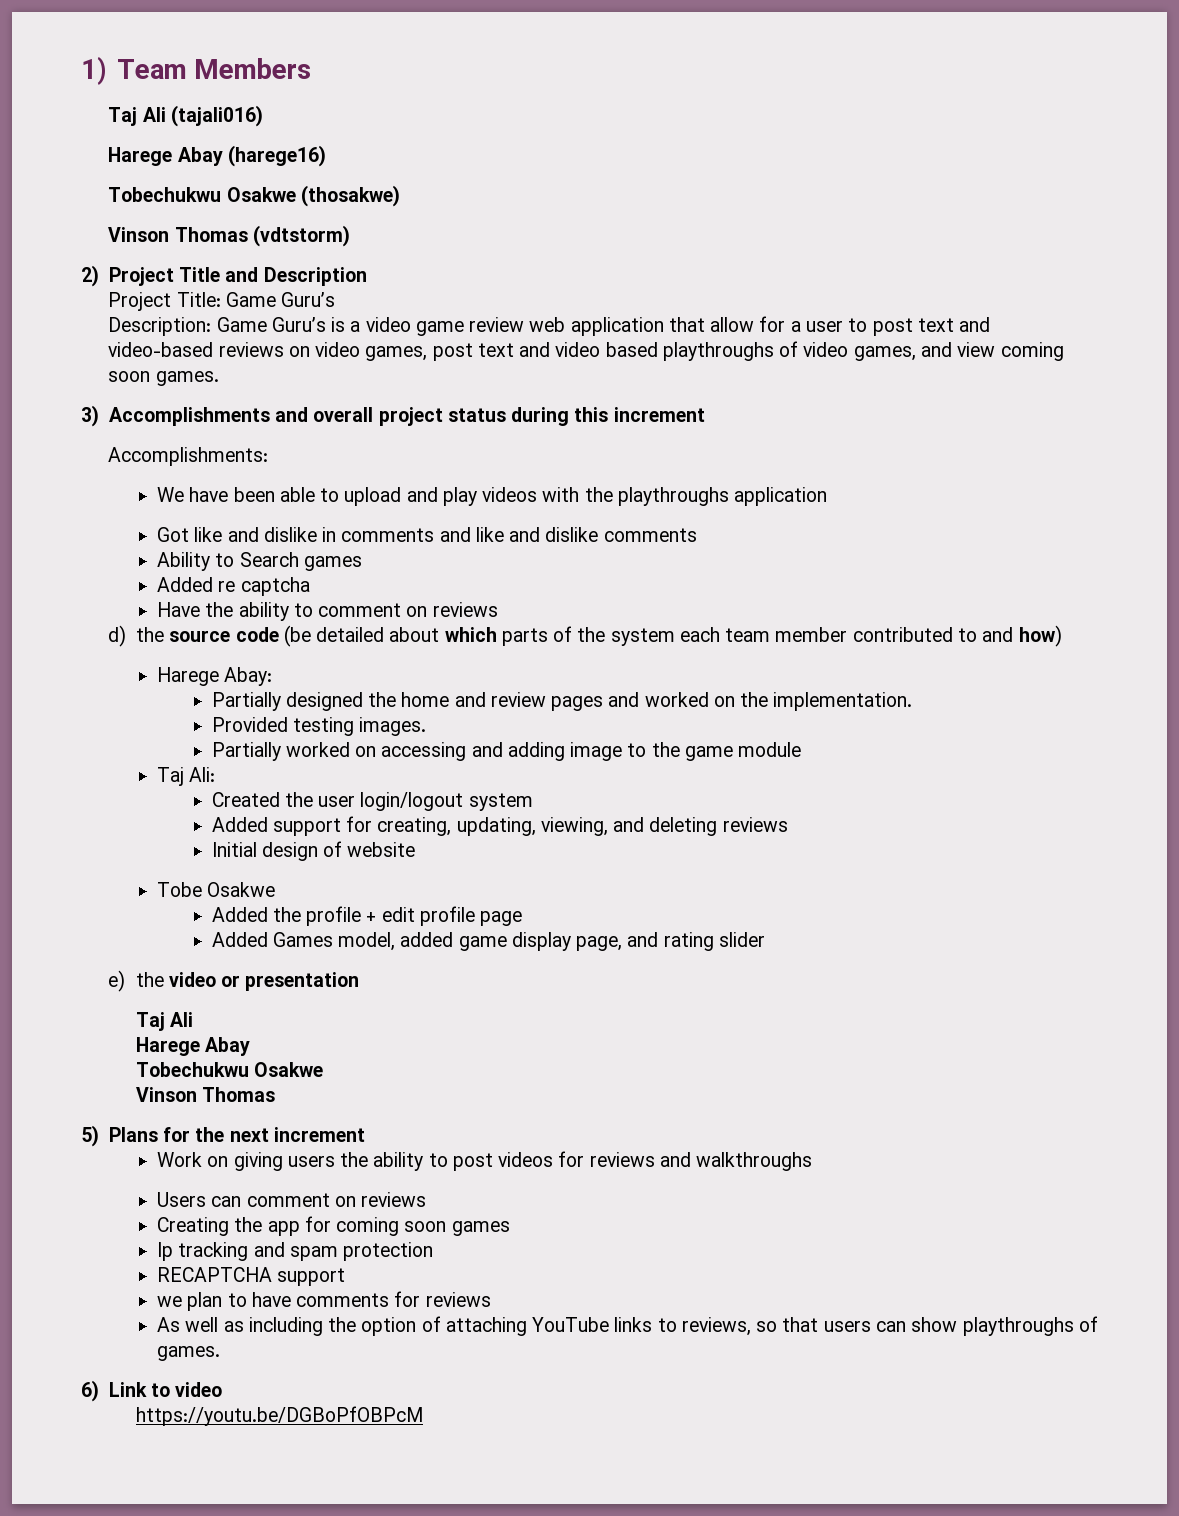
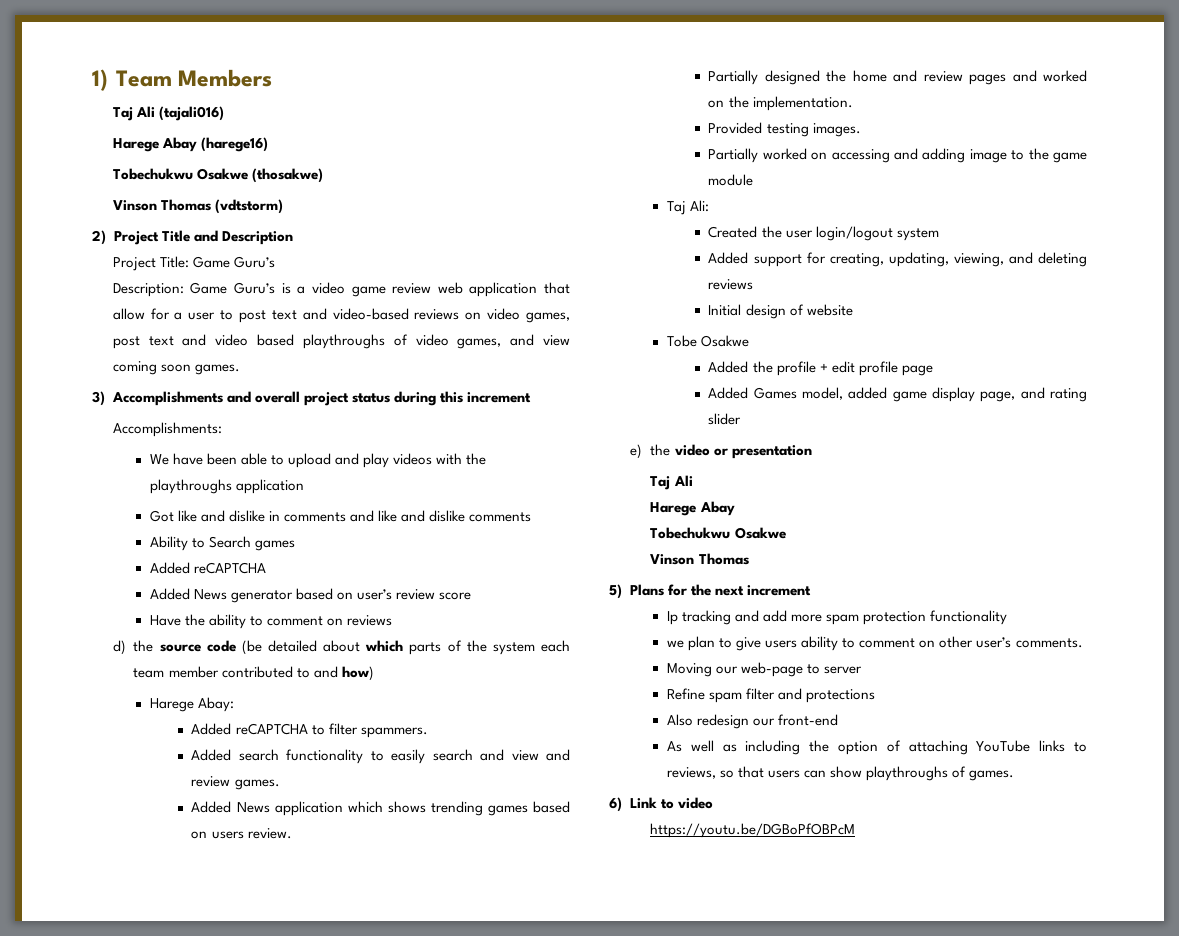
  Ability to Search games
- Added re captcha
+ Added reCAPTCHA
+ Added News generator based on user’s review score
+ Added reCAPTCHA to filter spammers.
+ Added search functionality to easily search and view and review games.
+ Added News application which shows trending games based on users review.
- Work on giving users the ability to post videos for reviews and walkthroughs
- Users can comment on reviews
- Creating the app for coming soon games
- Ip tracking and spam protection
- RECAPTCHA support
+ Ip tracking and add more spam protection functionality
- we plan to have comments for reviews
+ we plan to give users ability to comment on other user’s comments.
+ Moving our web-page to server
+ Refine spam filter and protections
+ Also redesign our front-end

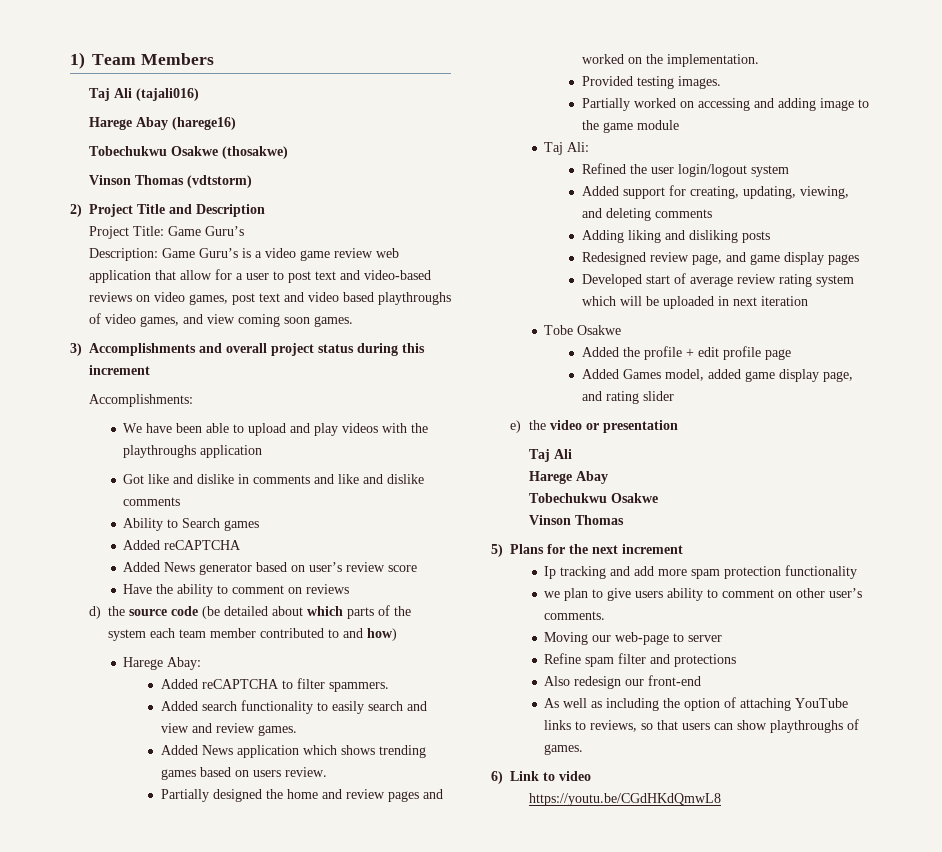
- Created the user login/logout system
+ Refined the user login/logout system
- Added support for creating, updating, viewing, and deleting reviews
- Initial design of website
+ Added support for creating, updating, viewing, and deleting comments
+ Adding liking and disliking posts
+ Redesigned review page, and game display pages
+ Developed start of average review rating system which will be uploaded in next iteration
- https://youtu.be/DGBoPfOBPcM
+ https://youtu.be/CGdHKdQmwL8

